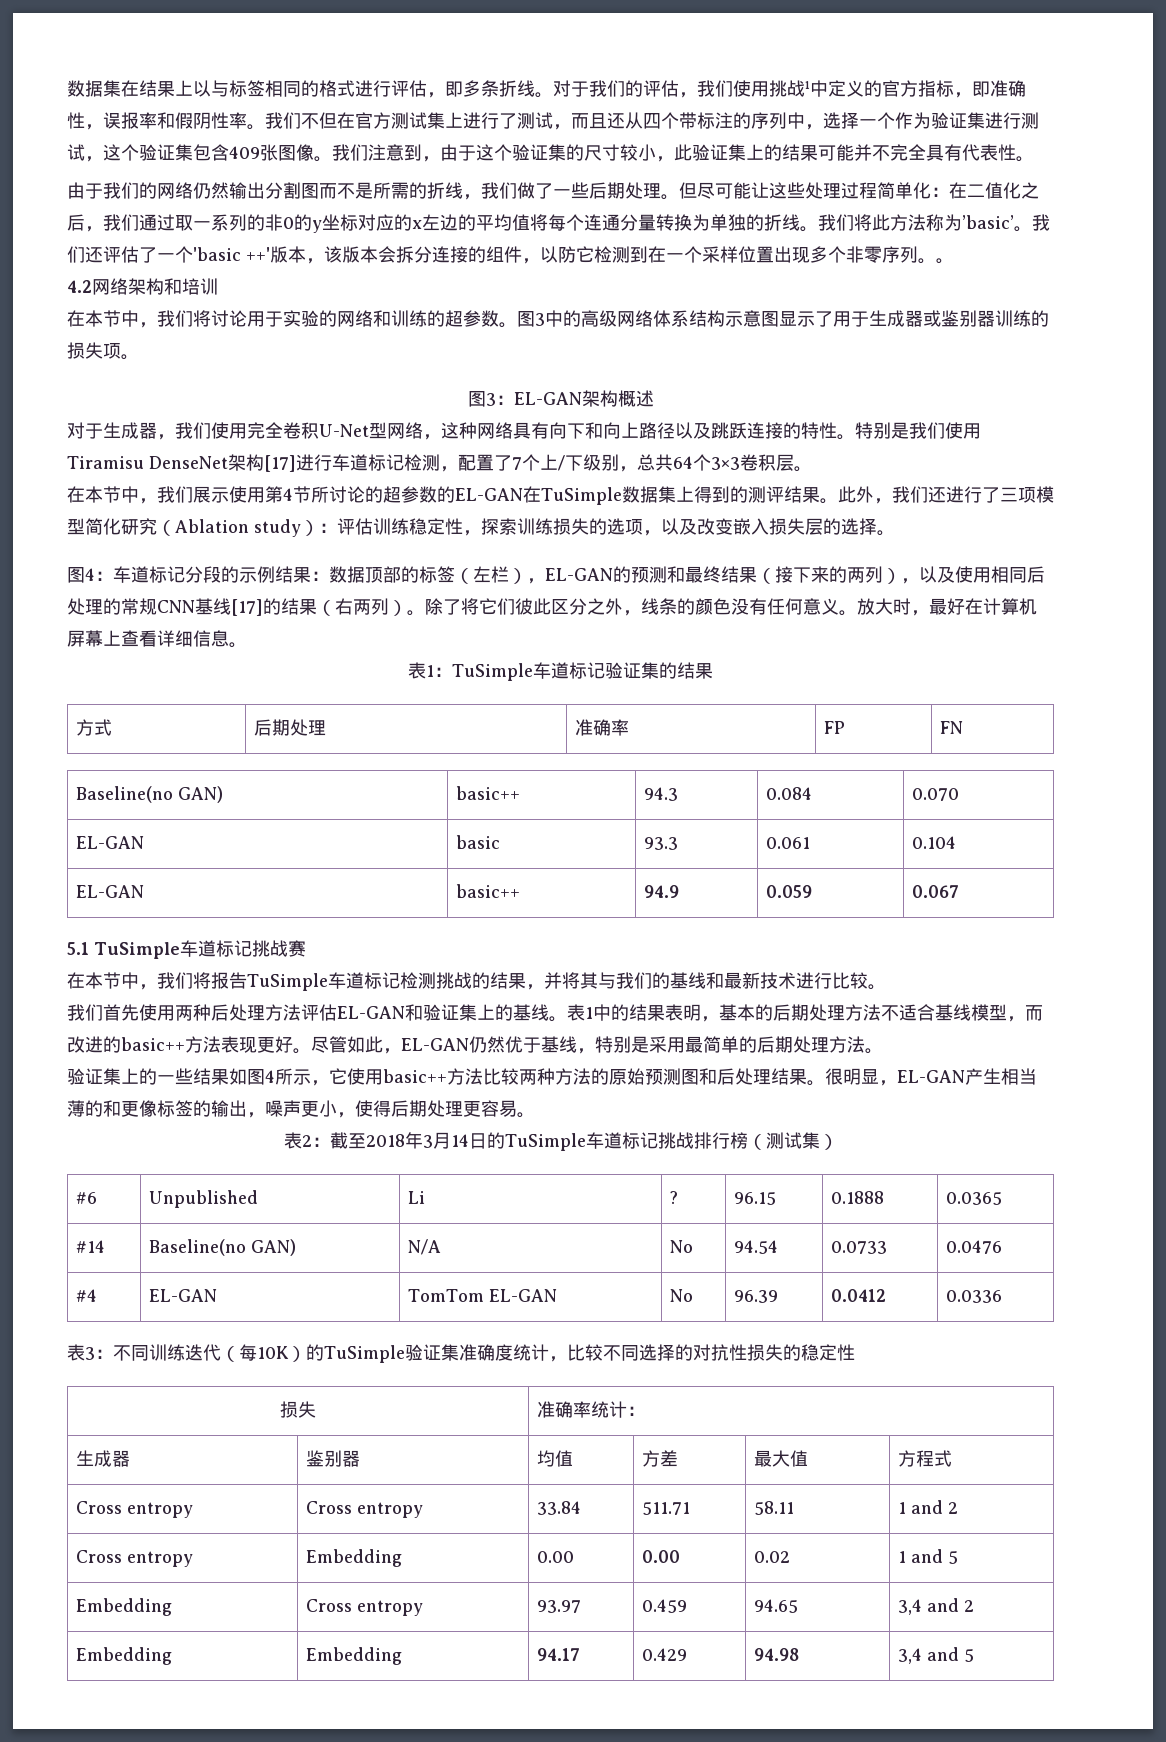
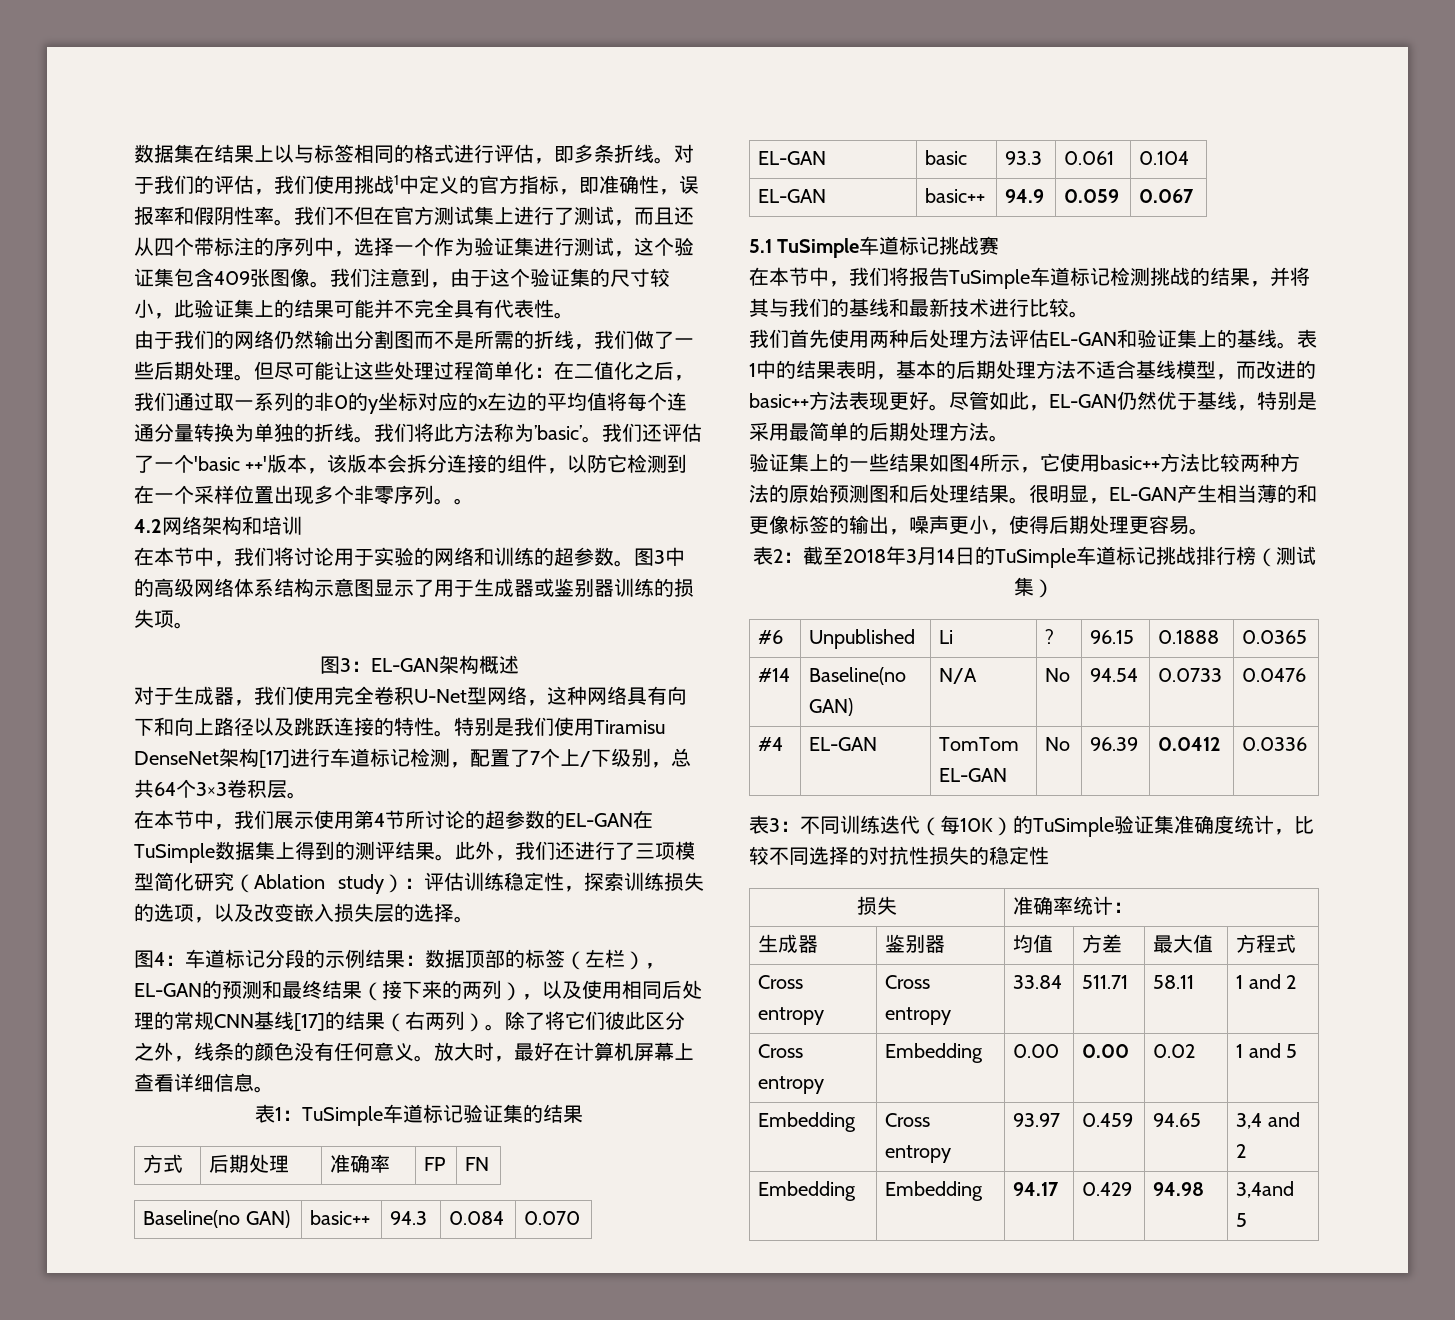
- Embedding | Embedding | 94.17 | 0.429 | 94.98 | 3,4 and 5
+ Embedding | Embedding | 94.17 | 0.429 | 94.98 | 3,4and 5

